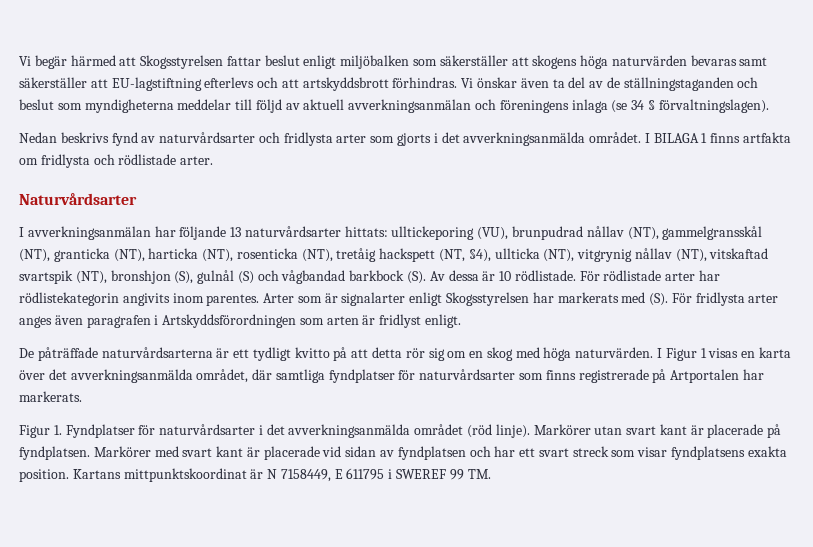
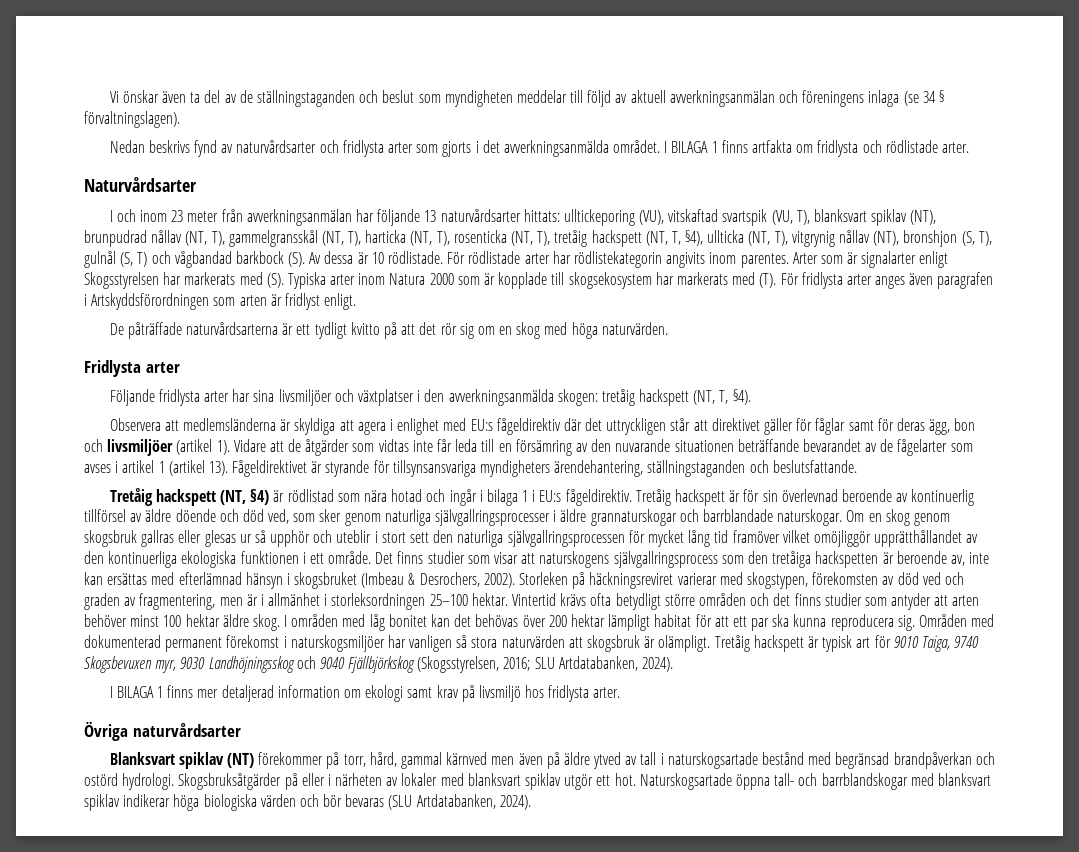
- Vi begär härmed att Skogsstyrelsen fattar beslut enligt miljöbalken som säkerställer att skogens höga naturvärden bevaras samt säkerställer att EU-lagstiftning efterlevs och att artskyddsbrott förhindras. Vi önskar även ta del av de ställningstaganden och beslut som myndigheterna meddelar till följd av aktuell avverkningsanmälan och föreningens inlaga (se 34 § förvaltningslagen).
+ Vi önskar även ta del av de ställningstaganden och beslut som myndigheten meddelar till följd av aktuell avverkningsanmälan och föreningens inlaga (se 34 § förvaltningslagen).
- I avverkningsanmälan har följande 13 naturvårdsarter hittats: ulltickeporing (VU), brunpudrad nållav (NT), gammelgransskål (NT), granticka (NT), harticka (NT), rosenticka (NT), tretåig hackspett (NT, §4), ullticka (NT), vitgrynig nållav (NT), vitskaftad svartspik (NT), bronshjon (S), gulnål (S) och vågbandad barkbock (S). Av dessa är 10 rödlistade.
+ I och inom 23 meter från avverkningsanmälan har följande 13 naturvårdsarter hittats: ulltickeporing (VU), vitskaftad svartspik (VU, T), blanksvart spiklav (NT), brunpudrad nållav (NT, T), gammelgransskål (NT, T), harticka (NT, T), rosenticka (NT, T), tretåig hackspett (NT, T, §4), ullticka (NT, T), vitgrynig nållav (NT), bronshjon (S, T), gulnål (S, T) och vågbandad barkbock (S). Av dessa är 10 rödlistade.
- Arter som är signalarter enligt Skogsstyrelsen har markerats med (S). För fridlysta arter anges även paragrafen i Artskyddsförordningen som arten är fridlyst enligt.
+ Arter som är signalarter enligt Skogsstyrelsen har markerats med (S). Typiska arter inom Natura 2000 som är kopplade till skogsekosystem har markerats med (T). För fridlysta arter anges även paragrafen i Artskyddsförordningen som arten är fridlyst enligt.
- De påträffade naturvårdsarterna är ett tydligt kvitto på att detta rör sig om en skog med höga naturvärden. I Figur 1 visas en karta över det avverkningsanmälda området, där samtliga fyndplatser för naturvårdsarter som finns registrerade på Artportalen har markerats.
- Figur 1. Fyndplatser för naturvårdsarter i det avverkningsanmälda området (röd linje). Markörer utan svart kant är placerade på fyndplatsen. Markörer med svart kant är placerade vid sidan av fyndplatsen och har ett svart streck som visar fyndplatsens exakta position. Kartans mittpunktskoordinat är N 7158449, E 611795 i SWEREF 99 TM.
+ De påträffade naturvårdsarterna är ett tydligt kvitto på att det rör sig om en skog med höga naturvärden.
+ Fridlysta arter
+ Följande fridlysta arter har sina livsmiljöer och växtplatser i den avverkningsanmälda skogen: tretåig hackspett (NT, T, §4).
+ Observera att medlemsländerna är skyldiga att agera i enlighet med EU:s fågeldirektiv där det uttryckligen står att direktivet gäller för fåglar samt för deras ägg, bon och livsmiljöer (artikel 1). Vidare att de åtgärder som vidtas inte får leda till en försämring av den nuvarande situationen beträffande bevarandet av de fågelarter som avses i artikel 1 (artikel 13). Fågeldirektivet är styrande för tillsynsansvariga myndigheters ärendehantering, ställningstaganden och beslutsfattande.
+ Tretåig hackspett (NT, §4) är rödlistad som nära hotad och ingår i bilaga 1 i EU:s fågeldirektiv. Tretåig hackspett är för sin överlevnad beroende av kontinuerlig tillförsel av äldre döende och död ved, som sker genom naturliga självgallringsprocesser i äldre grannaturskogar och barrblandade naturskogar. Om en skog genom skogsbruk gallras eller glesas ur så upphör och uteblir i stort sett den naturliga självgallringsprocessen för mycket lång tid framöver vilket omöjliggör upprätthållandet av den kontinuerliga ekologiska funktionen i ett område. Det finns studier som visar att naturskogens självgallringsprocess som den tretåiga hackspetten är beroende av, inte kan ersättas med efterlämnad hänsyn i skogsbruket (Imbeau & Desrochers, 2002). Storleken på häckningsreviret varierar med skogstypen, förekomsten av död ved och graden av fragmentering, men är i allmänhet i storleksordningen 25–100 hektar. Vintertid krävs ofta betydligt större områden och det finns studier som antyder att arten behöver minst 100 hektar äldre skog. I områden med låg bonitet kan det behövas över 200 hektar lämpligt habitat för att ett par ska kunna reproducera sig. Områden med dokumenterad permanent förekomst i naturskogsmiljöer har vanligen så stora naturvärden att skogsbruk är olämpligt. Tretåig hackspett är typisk art för 9010 Taiga, 9740 Skogsbevuxen myr, 9030 Landhöjningsskog och 9040 Fjällbjörkskog (Skogsstyrelsen, 2016; SLU Artdatabanken, 2024).
+ I BILAGA 1 finns mer detaljerad information om ekologi samt krav på livsmiljö hos fridlysta arter.
+ Övriga naturvårdsarter
+ Blanksvart spiklav (NT) förekommer på torr, hård, gammal kärnved men även på äldre ytved av tall i naturskogsartade bestånd med begränsad brandpåverkan och ostörd hydrologi. Skogsbruksåtgärder på eller i närheten av lokaler med blanksvart spiklav utgör ett hot. Naturskogsartade öppna tall- och barrblandskogar med blanksvart spiklav indikerar höga biologiska värden och bör bevaras (SLU Artdatabanken, 2024).

